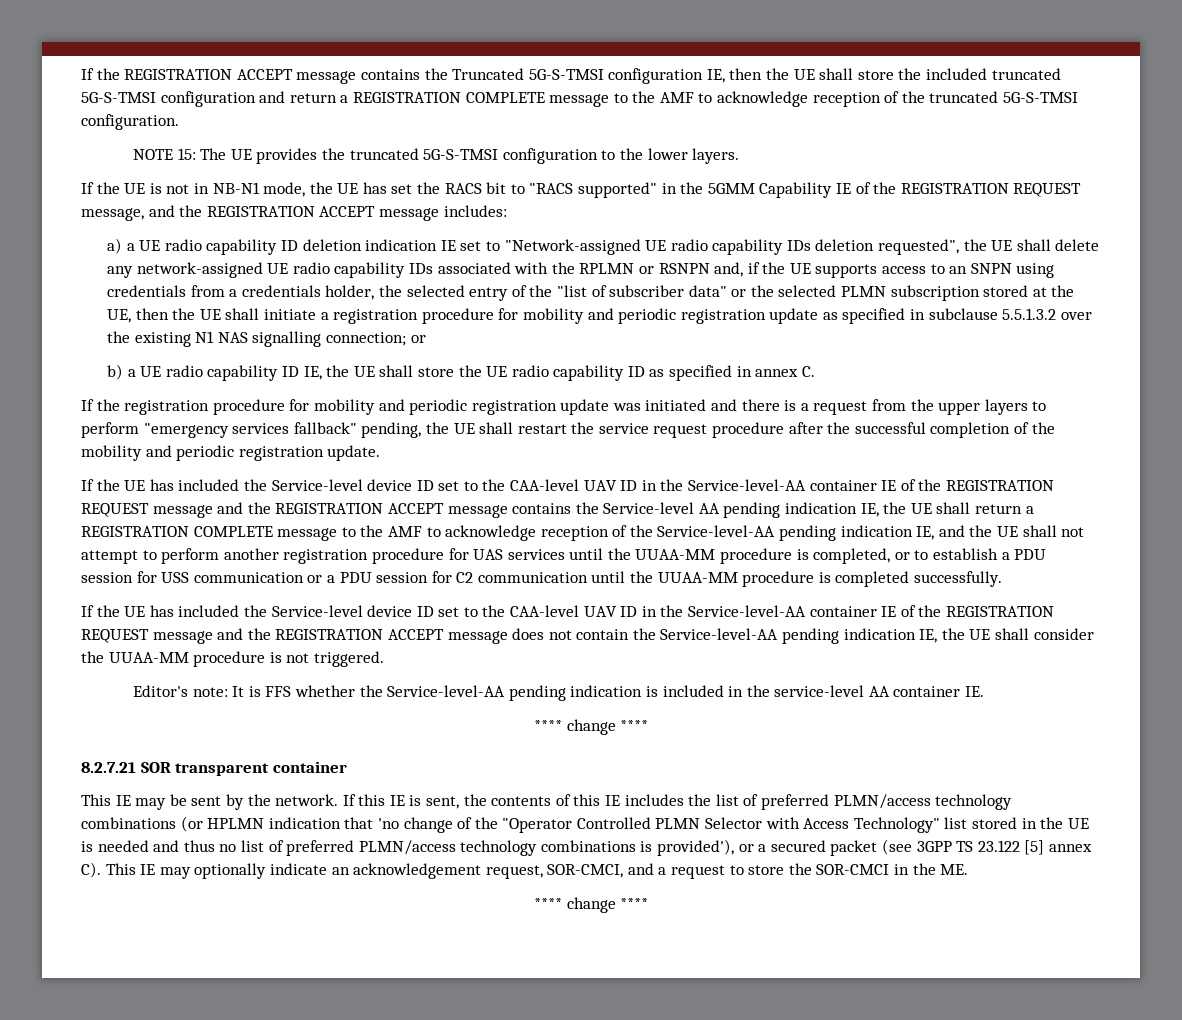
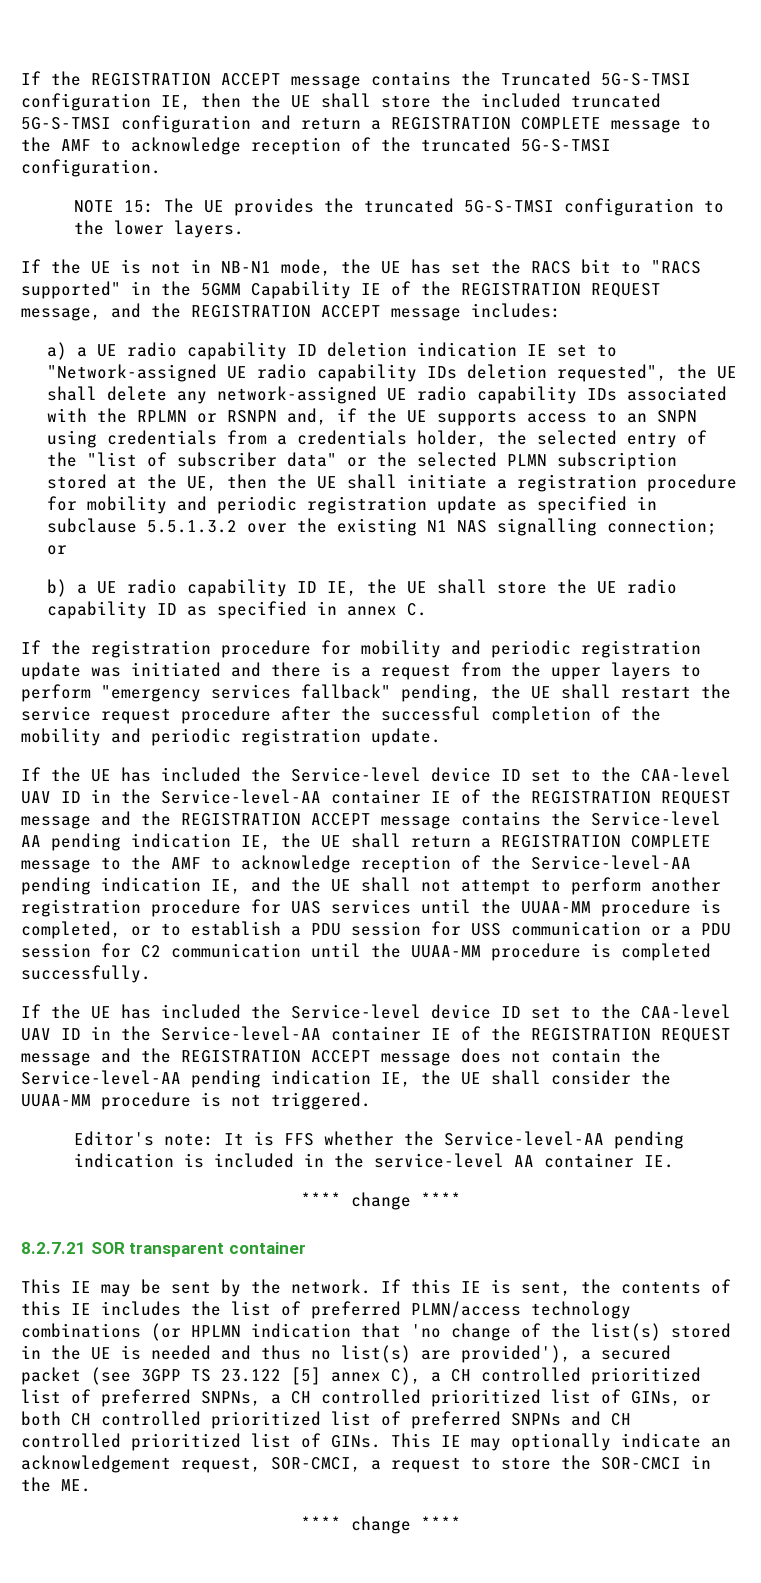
- If this IE is sent, the contents of this IE includes the list of preferred PLMN/access technology combinations (or HPLMN indication that 'no change of the "Operator Controlled PLMN Selector with Access Technology" list stored in the UE is needed and thus no list of preferred PLMN/access technology combinations is provided'), or a secured packet (see 3GPP TS 23.122 [5] annex C). This IE may optionally indicate an acknowledgement request, SOR-CMCI, and a request to store the SOR-CMCI in the ME.
+ If this IE is sent, the contents of this IE includes the list of preferred PLMN/access technology combinations (or HPLMN indication that 'no change of the list(s) stored in the UE is needed and thus no list(s) are provided'), a secured packet (see 3GPP TS 23.122 [5] annex C), a CH controlled prioritized list of preferred SNPNs, a CH controlled prioritized list of GINs, or both CH controlled prioritized list of preferred SNPNs and CH controlled prioritized list of GINs. This IE may optionally indicate an acknowledgement request, SOR-CMCI, a request to store the SOR-CMCI in the ME.

